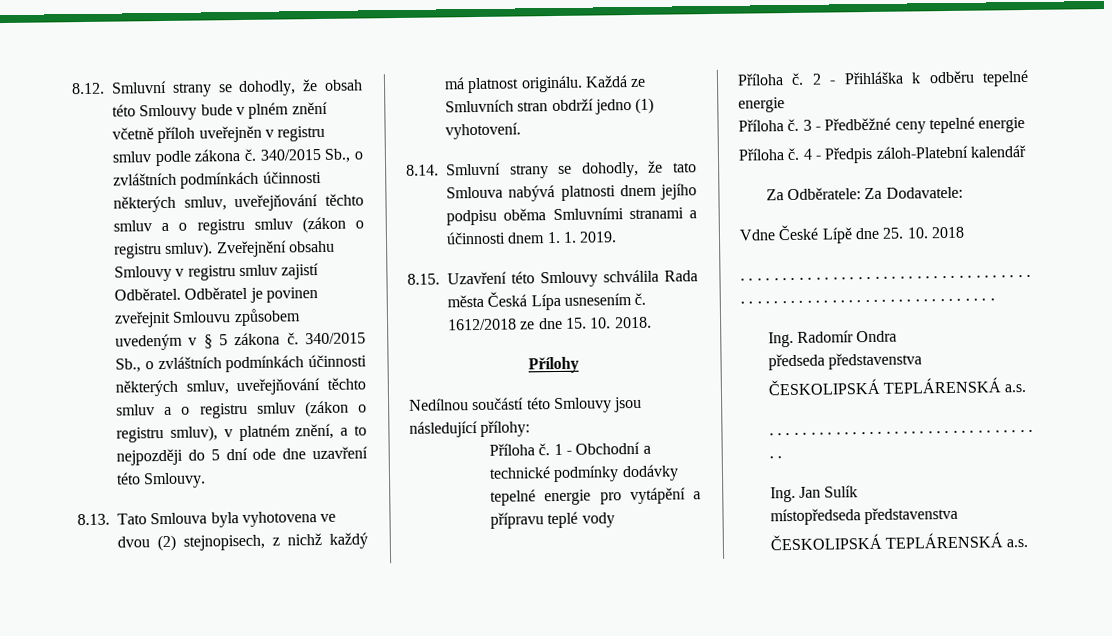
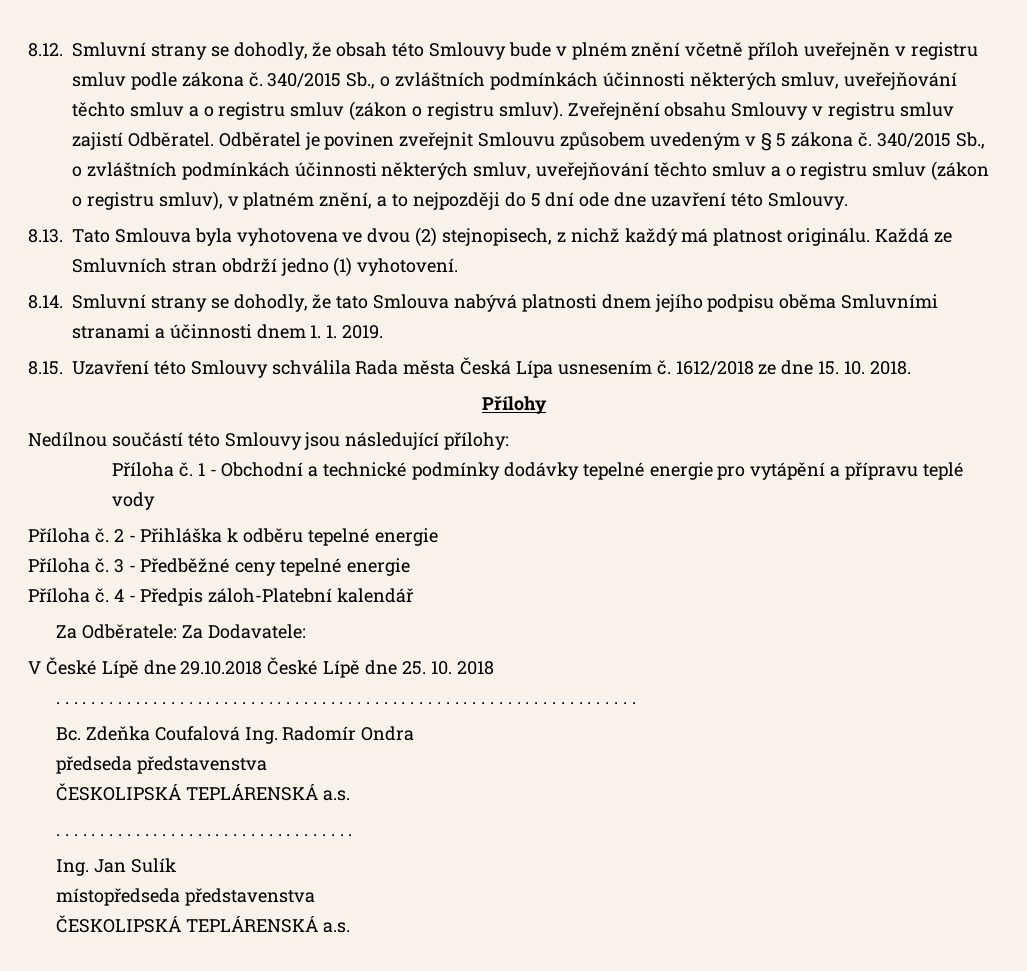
- Vdne České Lípě dne 25. 10. 2018
+ V České Lípě dne 29.10.2018 České Lípě dne 25. 10. 2018
- Ing. Radomír Ondra
+ Bc. Zdeňka Coufalová Ing. Radomír Ondra

